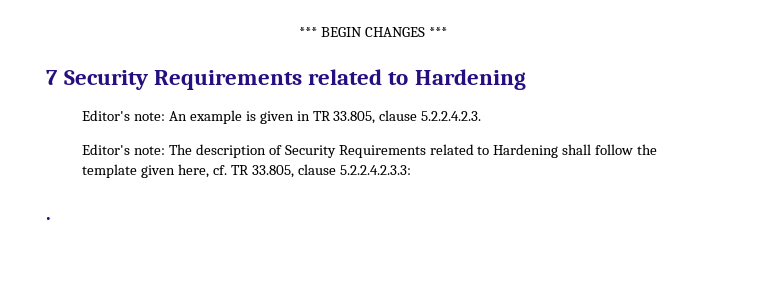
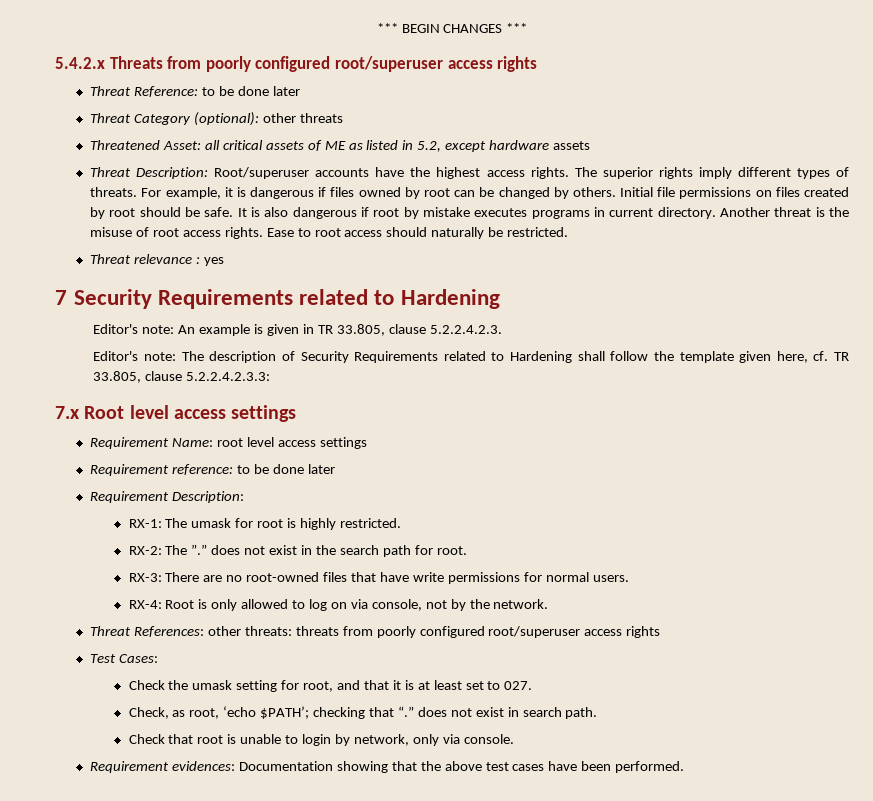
+ 5.4.2.x Threats from poorly configured root/superuser access rights
+ Threat Reference: to be done later
+ Threat Category (optional): other threats
+ Threatened Asset: all critical assets of ME as listed in 5.2, except hardware assets
+ Threat Description: Root/superuser accounts have the highest access rights. The superior rights imply different types of threats. For example, it is dangerous if files owned by root can be changed by others. Initial file permissions on files created by root should be safe. It is also dangerous if root by mistake executes programs in current directory. Another threat is the misuse of root access rights. Ease to root access should naturally be restricted.
+ Threat relevance : yes
- .
+ 7.x Root level access settings
+ Requirement Name: root level access settings
+ Requirement reference: to be done later
+ Requirement Description:
+ RX-1: The umask for root is highly restricted.
+ RX-2: The ”.” does not exist in the search path for root.
+ RX-3: There are no root-owned files that have write permissions for normal users.
+ RX-4: Root is only allowed to log on via console, not by the network.
+ Threat References: other threats: threats from poorly configured root/superuser access rights
+ Test Cases:
+ Check the umask setting for root, and that it is at least set to 027.
+ Check, as root, ‘echo $PATH’; checking that “.” does not exist in search path.
+ Check that root is unable to login by network, only via console.
+ Requirement evidences: Documentation showing that the above test cases have been performed.

